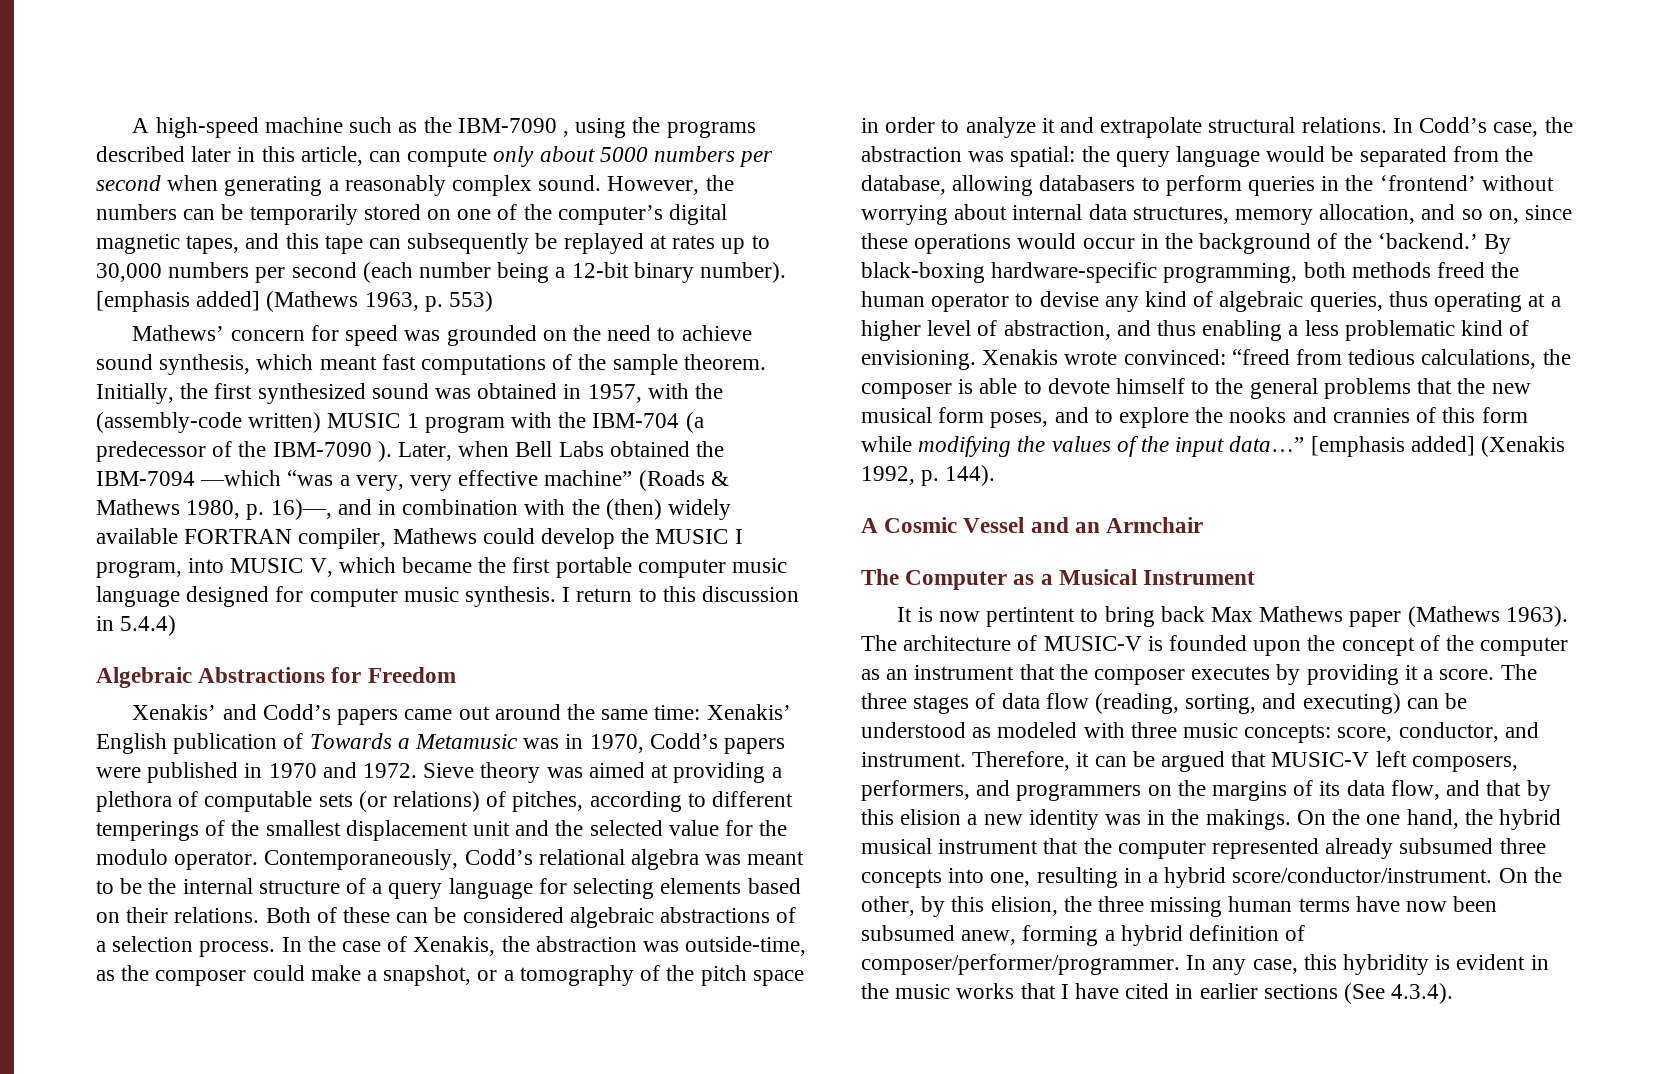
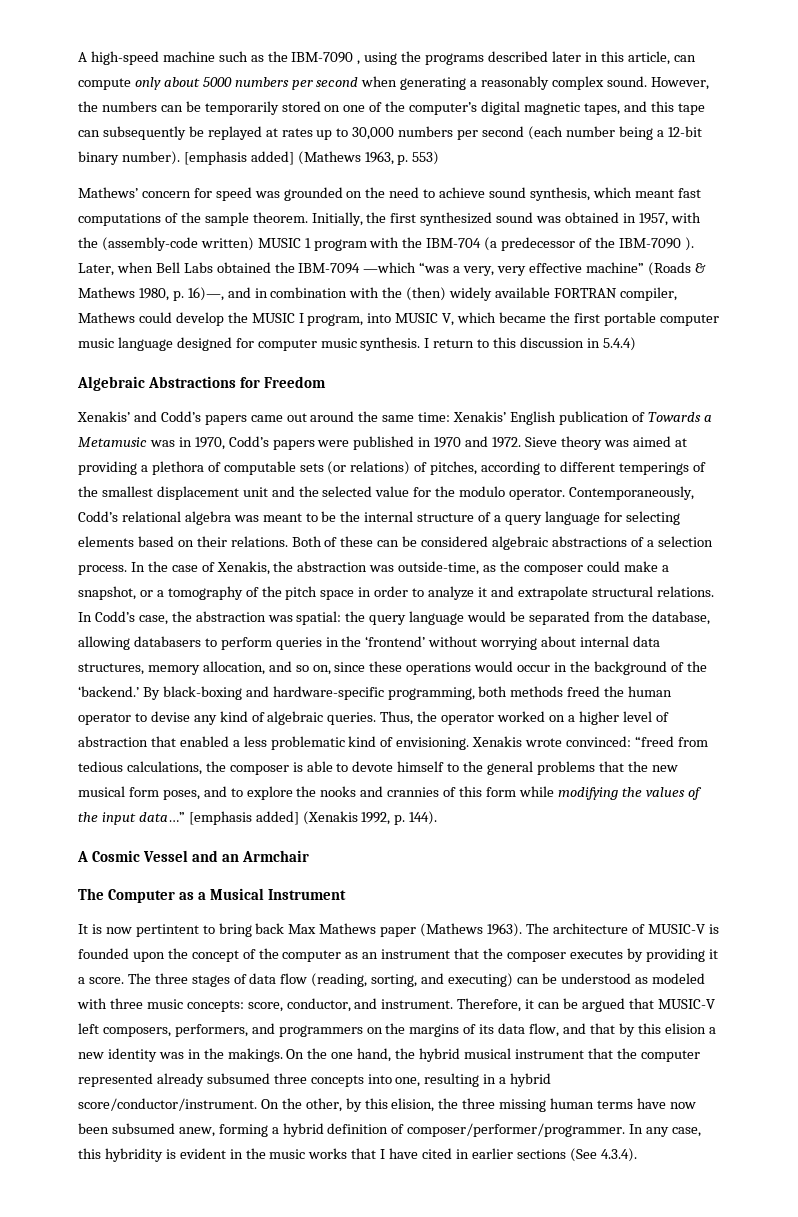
- By black-boxing hardware-specific programming, both methods freed the human operator to devise any kind of algebraic queries, thus operating at a higher level of abstraction, and thus enabling a less problematic kind of envisioning.
+ By black-boxing and hardware-specific programming, both methods freed the human operator to devise any kind of algebraic queries. Thus, the operator worked on a higher level of abstraction that enabled a less problematic kind of envisioning.

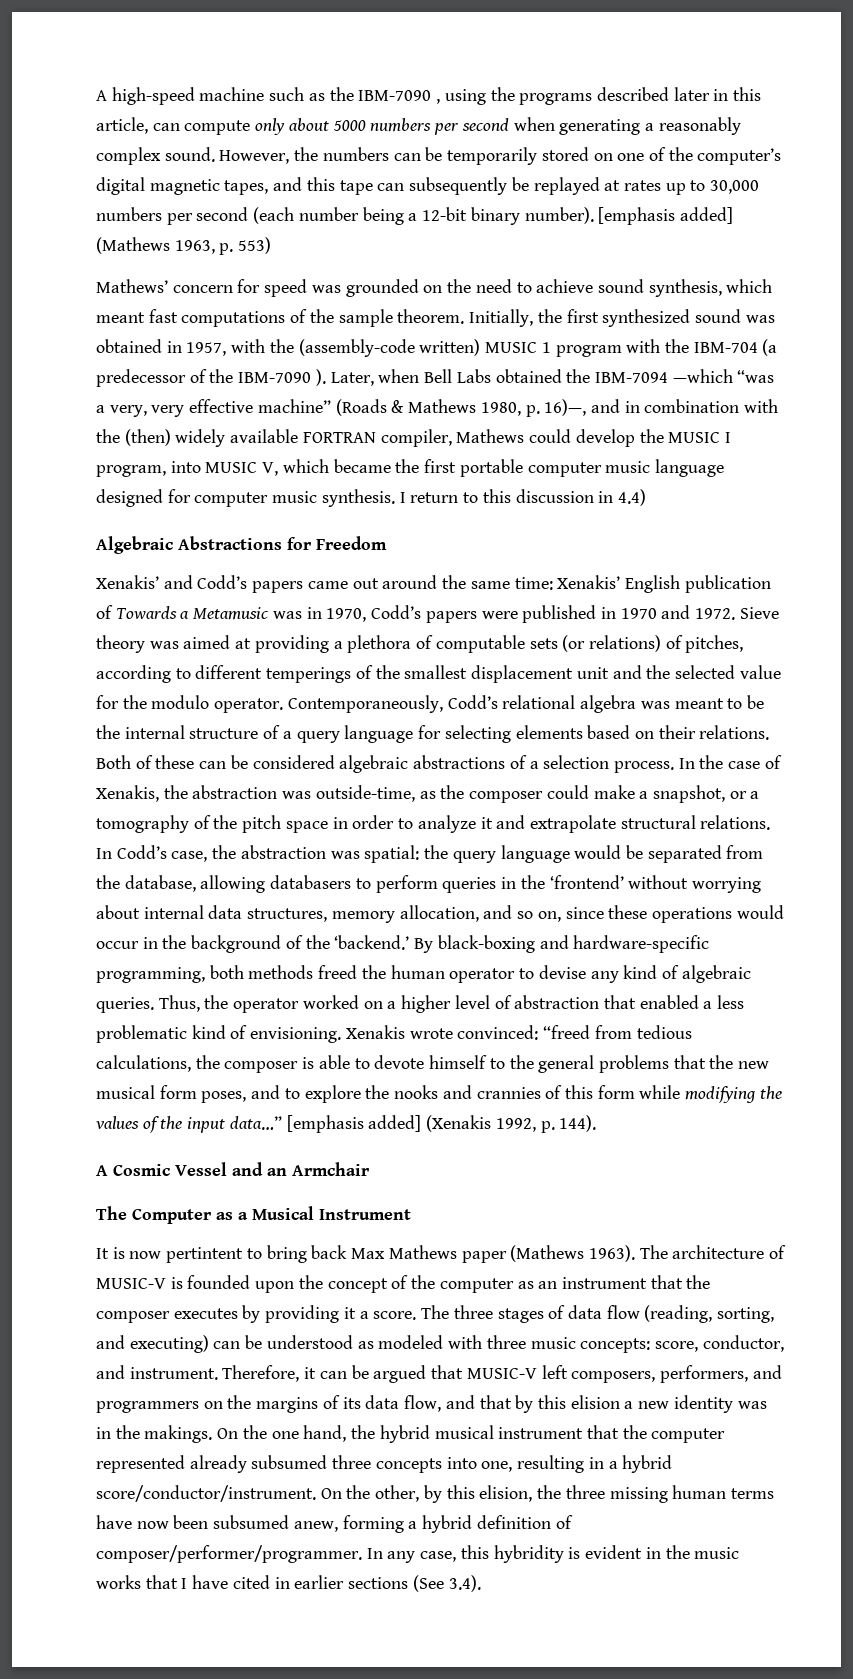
- I return to this discussion in 5.4.4)
+ I return to this discussion in 4.4)
- In any case, this hybridity is evident in the music works that I have cited in earlier sections (See 4.3.4).
+ In any case, this hybridity is evident in the music works that I have cited in earlier sections (See 3.4).

